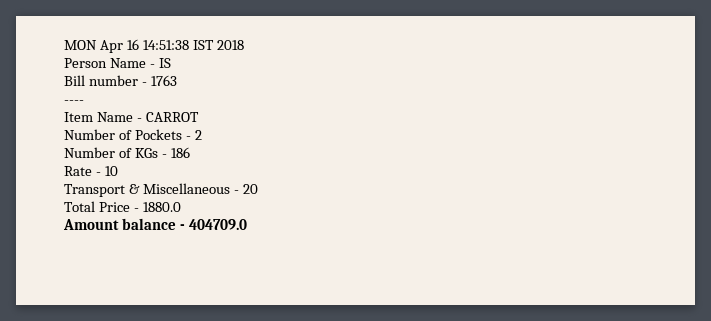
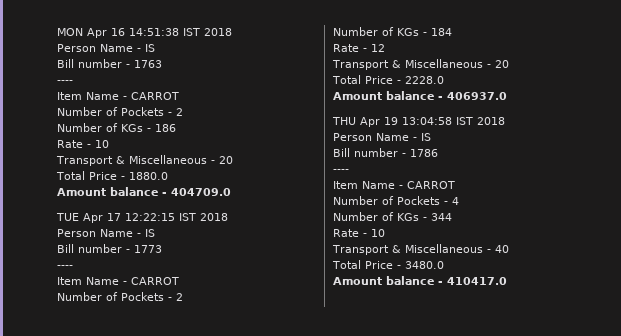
+ TUE Apr 17 12:22:15 IST 2018
+ Person Name - IS
+ Bill number - 1773
+ ----
+ Item Name - CARROT
+ Number of Pockets - 2
+ Number of KGs - 184
+ Rate - 12
+ Transport & Miscellaneous - 20
+ Total Price - 2228.0
+ Amount balance - 406937.0
+ THU Apr 19 13:04:58 IST 2018
+ Person Name - IS
+ Bill number - 1786
+ ----
+ Item Name - CARROT
+ Number of Pockets - 4
+ Number of KGs - 344
+ Rate - 10
+ Transport & Miscellaneous - 40
+ Total Price - 3480.0
+ Amount balance - 410417.0

